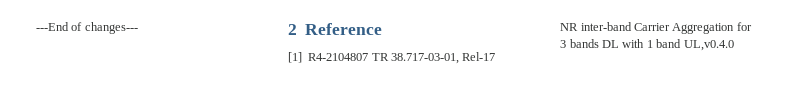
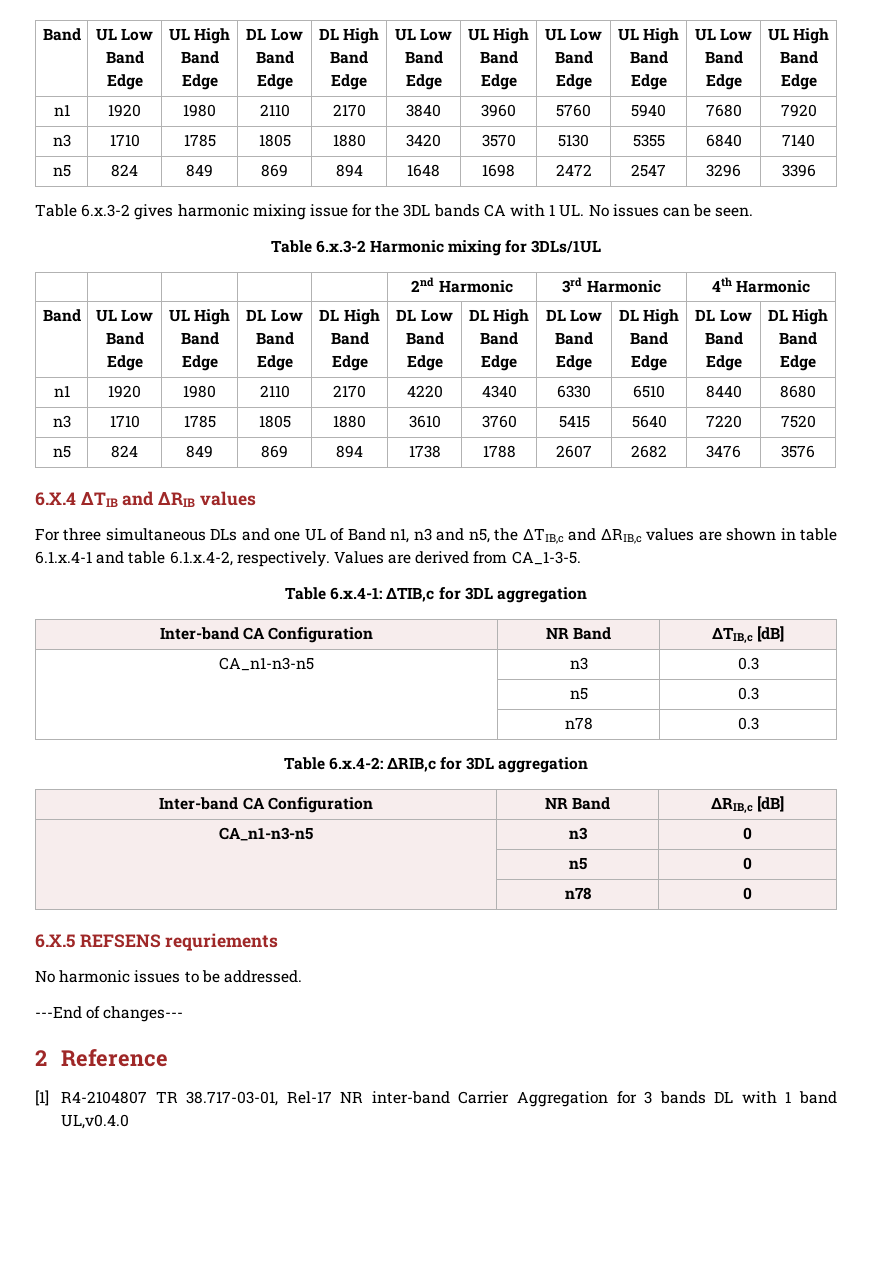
+ Band | UL Low Band Edge | UL High Band Edge | DL Low Band Edge | DL High Band Edge | UL Low Band Edge | UL High Band Edge | UL Low Band Edge | UL High Band Edge | UL Low Band Edge | UL High Band Edge
+ n1 | 1920 | 1980 | 2110 | 2170 | 3840 | 3960 | 5760 | 5940 | 7680 | 7920
+ n3 | 1710 | 1785 | 1805 | 1880 | 3420 | 3570 | 5130 | 5355 | 6840 | 7140
+ n5 | 824 | 849 | 869 | 894 | 1648 | 1698 | 2472 | 2547 | 3296 | 3396
+ Table 6.x.3-2 gives harmonic mixing issue for the 3DL bands CA with 1 UL. No issues can be seen.
+ Table 6.x.3-2 Harmonic mixing for 3DLs/1UL
+ | | | | | 2nd Harmonic | 3rd Harmonic | 4th Harmonic
+ Band | UL Low Band Edge | UL High Band Edge | DL Low Band Edge | DL High Band Edge | DL Low Band Edge | DL High Band Edge | DL Low Band Edge | DL High Band Edge | DL Low Band Edge | DL High Band Edge
+ n1 | 1920 | 1980 | 2110 | 2170 | 4220 | 4340 | 6330 | 6510 | 8440 | 8680
+ n3 | 1710 | 1785 | 1805 | 1880 | 3610 | 3760 | 5415 | 5640 | 7220 | 7520
+ n5 | 824 | 849 | 869 | 894 | 1738 | 1788 | 2607 | 2682 | 3476 | 3576
+ 6.X.4 ∆TIB and ∆RIB values
+ For three simultaneous DLs and one UL of Band n1, n3 and n5, the ΔTIB,c and ΔRIB,c values are shown in table 6.1.x.4-1 and table 6.1.x.4-2, respectively. Values are derived from CA_1-3-5.
+ Table 6.x.4-1: ΔTIB,c for 3DL aggregation
+ Inter-band CA Configuration | NR Band | ΔTIB,c [dB]
+ CA_n1-n3-n5 | n3 | 0.3
+ | n5 | 0.3
+ | n78 | 0.3
+ Table 6.x.4-2: ΔRIB,c for 3DL aggregation
+ Inter-band CA Configuration | NR Band | ΔRIB,c [dB]
+ CA_n1-n3-n5 | n3 | 0
+ | n5 | 0
+ | n78 | 0
+ 6.X.5 REFSENS requriements
+ No harmonic issues to be addressed.

